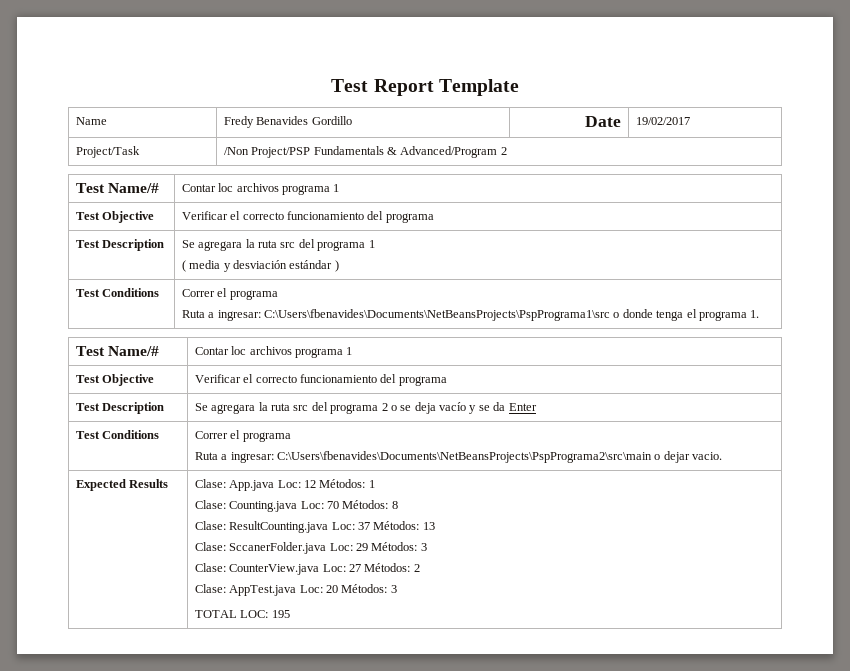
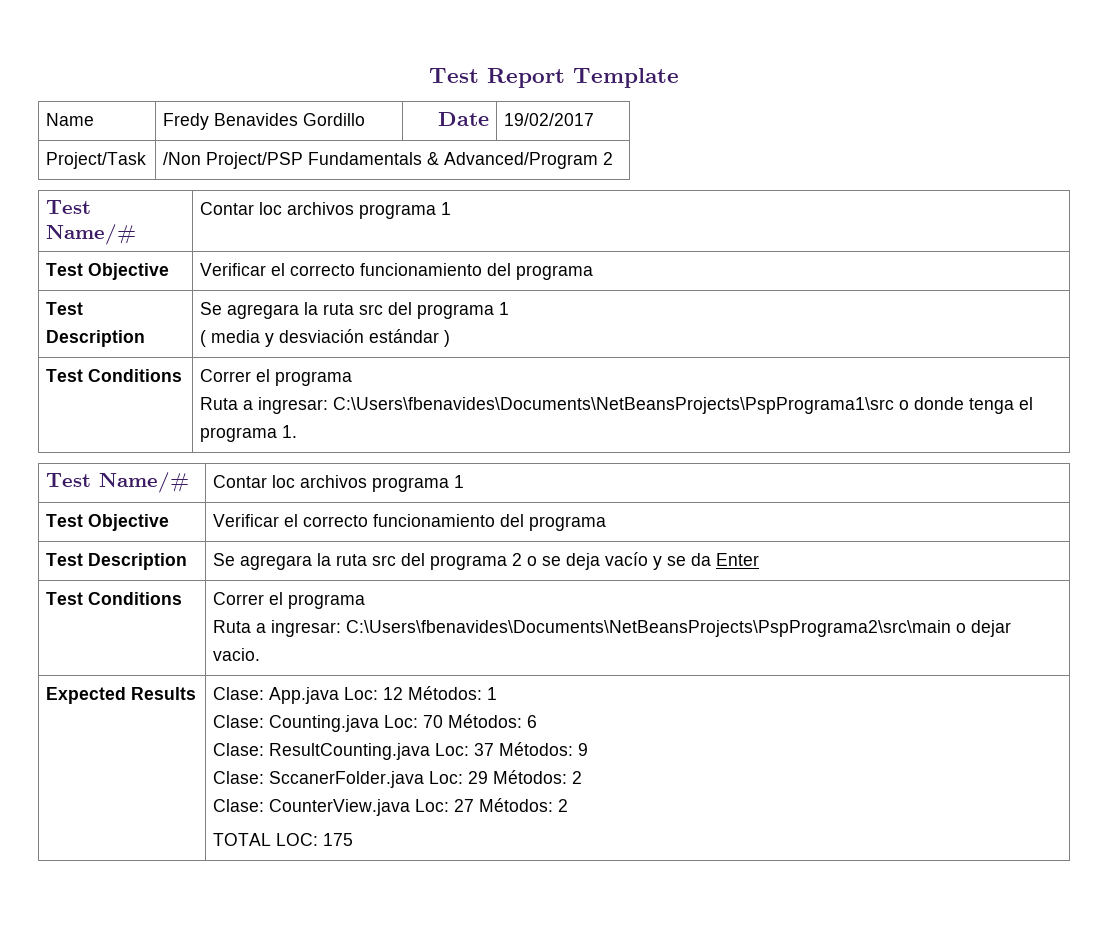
- Clase: Counting.java Loc: 70 Métodos: 8
+ Clase: Counting.java Loc: 70 Métodos: 6
- Clase: ResultCounting.java Loc: 37 Métodos: 13
+ Clase: ResultCounting.java Loc: 37 Métodos: 9
- Clase: SccanerFolder.java Loc: 29 Métodos: 3
+ Clase: SccanerFolder.java Loc: 29 Métodos: 2
- Clase: AppTest.java Loc: 20 Métodos: 3
- TOTAL LOC: 195
+ TOTAL LOC: 175

